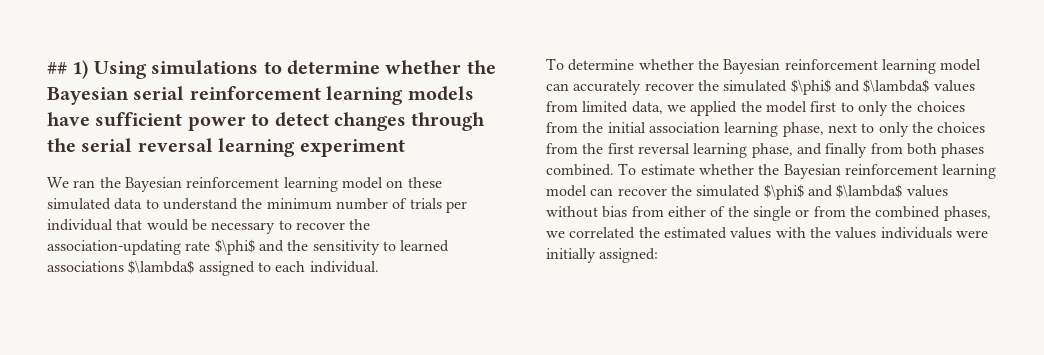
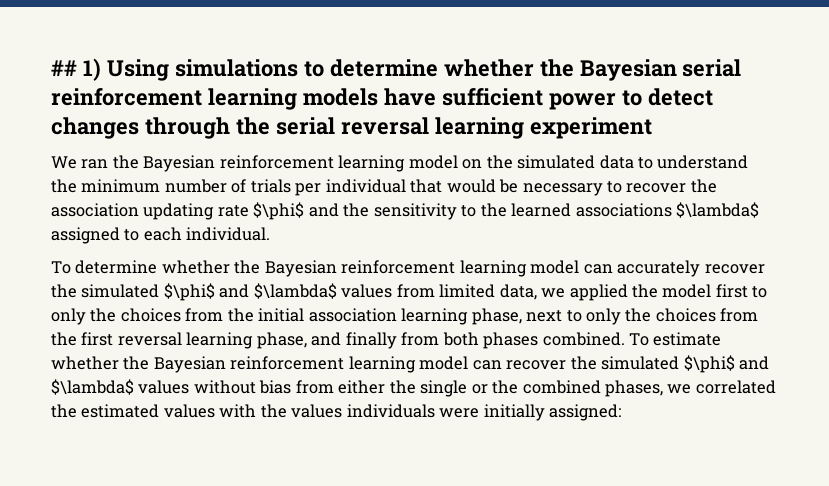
- We ran the Bayesian reinforcement learning model on these simulated data to understand the minimum number of trials per individual that would be necessary to recover the association-updating rate $\phi$ and the sensitivity to learned associations $\lambda$ assigned to each individual.
+ We ran the Bayesian reinforcement learning model on the simulated data to understand the minimum number of trials per individual that would be necessary to recover the association updating rate $\phi$ and the sensitivity to the learned associations $\lambda$ assigned to each individual.
- To estimate whether the Bayesian reinforcement learning model can recover the simulated $\phi$ and $\lambda$ values without bias from either of the single or from the combined phases, we correlated the estimated values with the values individuals were initially assigned:
+ To estimate whether the Bayesian reinforcement learning model can recover the simulated $\phi$ and $\lambda$ values without bias from either the single or the combined phases, we correlated the estimated values with the values individuals were initially assigned:

